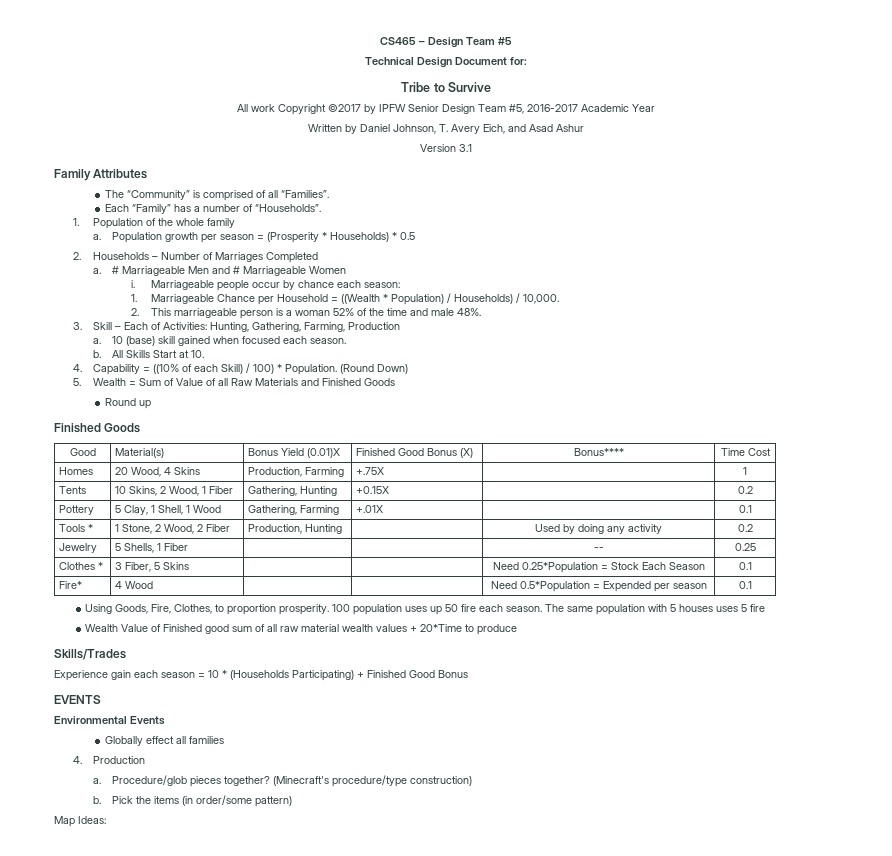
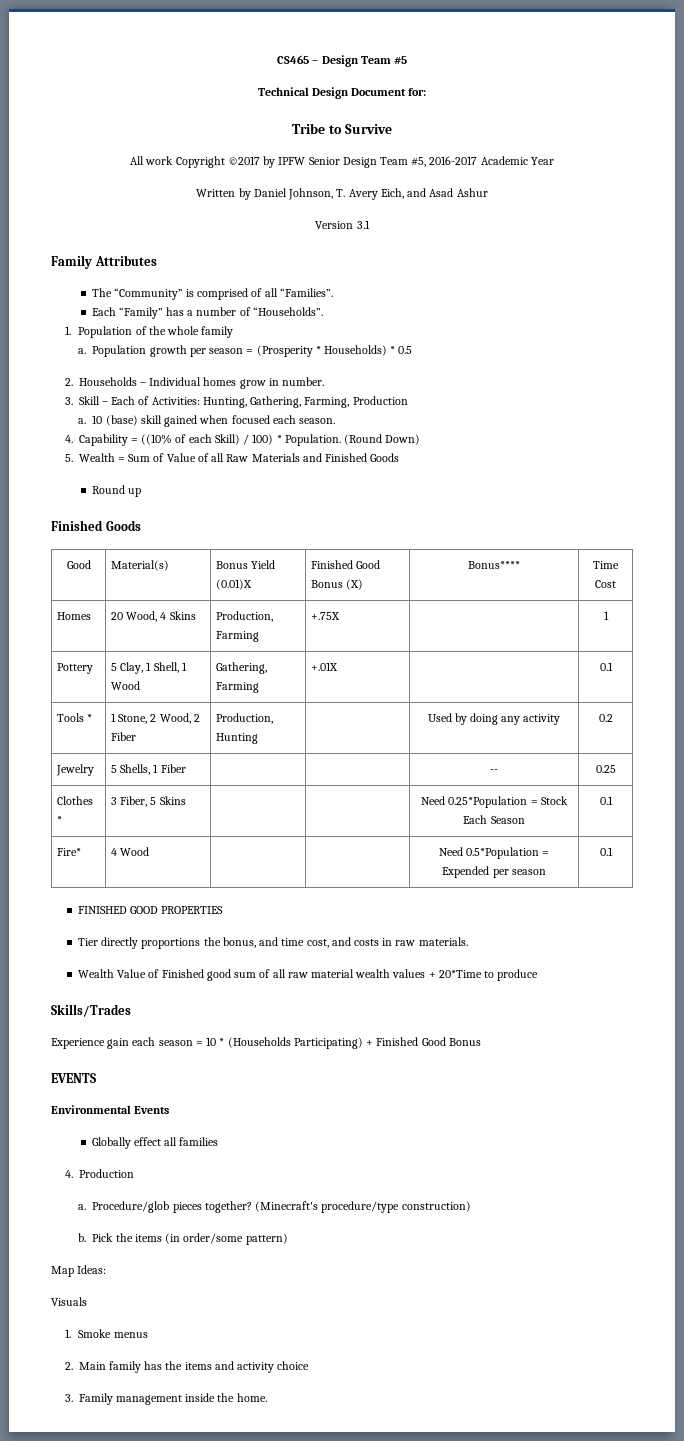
- 2. Households – Number of Marriages Completed
- a. # Marriageable Men and # Marriageable Women
- i. Marriageable people occur by chance each season:
- 1. Marriageable Chance per Household = ((Wealth * Population) / Households) / 10,000.
- 2. This marriageable person is a woman 52% of the time and male 48%.
+ 2. Households – Individual homes grow in number.
- b. All Skills Start at 10.
- Tents | 10 Skins, 2 Wood, 1 Fiber | Gathering, Hunting | +0.15X | | 0.2
- Using Goods, Fire, Clothes, to proportion prosperity. 100 population uses up 50 fire each season. The same population with 5 houses uses 5 fire
+ FINISHED GOOD PROPERTIES
+ Tier directly proportions the bonus, and time cost, and costs in raw materials.
+ Visuals
+ 1. Smoke menus
+ 2. Main family has the items and activity choice
+ 3. Family management inside the home.

